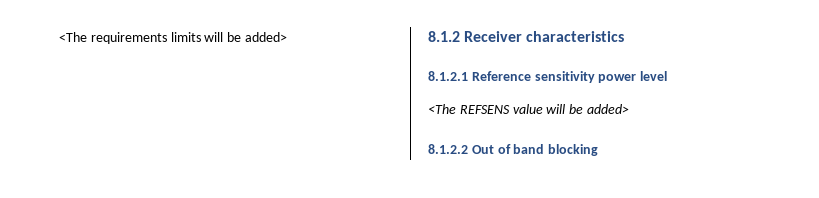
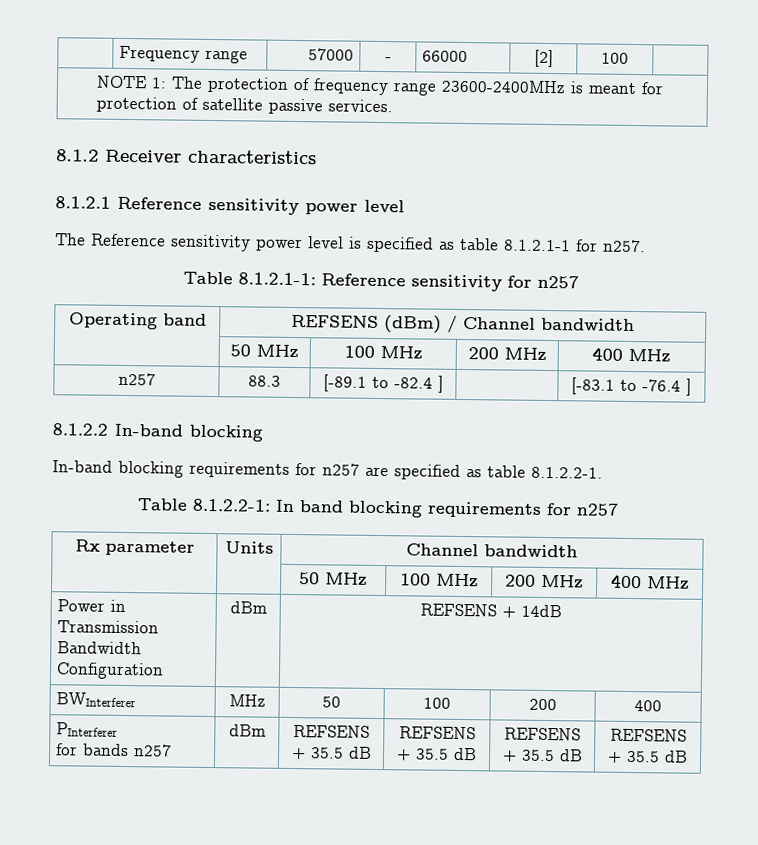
- <The requirements limits will be added>
+ | Frequency range | 57000 | - | 66000 | [2] | 100 |
+ NOTE 1: The protection of frequency range 23600-2400MHz is meant for protection of satellite passive services.
- <The REFSENS value will be added>
- 8.1.2.2 Out of band blocking
+ The Reference sensitivity power level is specified as table 8.1.2.1-1 for n257.
+ Table 8.1.2.1-1: Reference sensitivity for n257
+ Operating band | REFSENS (dBm) / Channel bandwidth
+ | 50 MHz | 100 MHz | 200 MHz | 400 MHz
+ n257 | 88.3 | [-89.1 to -82.4 ] | | [-83.1 to -76.4 ]
+ 8.1.2.2 In-band blocking
+ In-band blocking requirements for n257 are specified as table 8.1.2.2-1.
+ Table 8.1.2.2-1: In band blocking requirements for n257
+ Rx parameter | Units | Channel bandwidth
+ | | 50 MHz | 100 MHz | 200 MHz | 400 MHz
+ Power in Transmission Bandwidth Configuration | dBm | REFSENS + 14dB
+ BWInterferer | MHz | 50 | 100 | 200 | 400
+ PInterferer
+ for bands n257 | dBm | REFSENS + 35.5 dB | REFSENS + 35.5 dB | REFSENS + 35.5 dB | REFSENS + 35.5 dB

